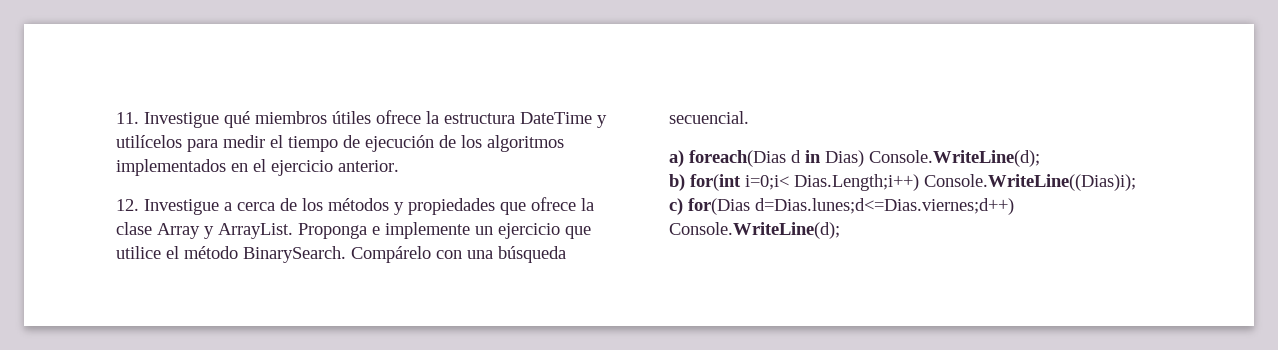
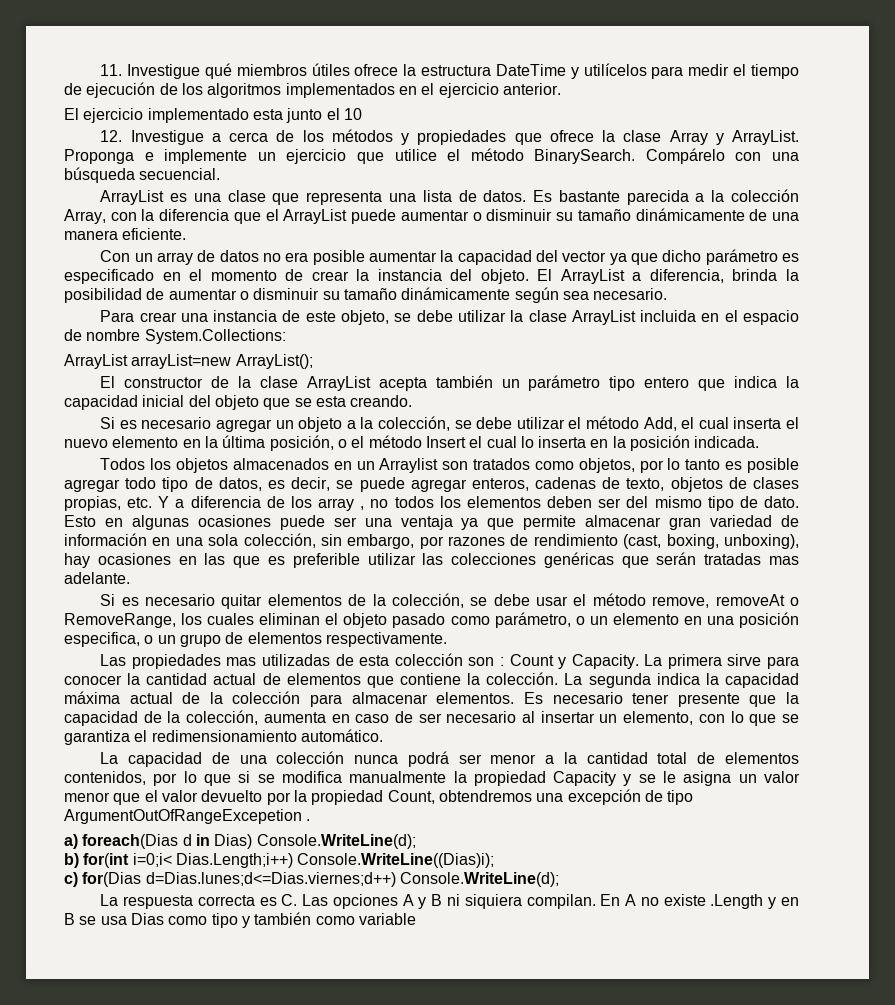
+ El ejercicio implementado esta junto el 10
+ ArrayList es una clase que representa una lista de datos. Es bastante parecida a la colección Array, con la diferencia que el ArrayList puede aumentar o disminuir su tamaño dinámicamente de una manera eficiente.
+ Con un array de datos no era posible aumentar la capacidad del vector ya que dicho parámetro es especificado en el momento de crear la instancia del objeto. El ArrayList a diferencia, brinda la posibilidad de aumentar o disminuir su tamaño dinámicamente según sea necesario.
+ Para crear una instancia de este objeto, se debe utilizar la clase ArrayList incluida en el espacio de nombre System.Collections:
+ ArrayList arrayList=new ArrayList();
+ El constructor de la clase ArrayList acepta también un parámetro tipo entero que indica la capacidad inicial del objeto que se esta creando.
+ Si es necesario agregar un objeto a la colección, se debe utilizar el método Add, el cual inserta el nuevo elemento en la última posición, o el método Insert el cual lo inserta en la posición indicada.
+ Todos los objetos almacenados en un Arraylist son tratados como objetos, por lo tanto es posible agregar todo tipo de datos, es decir, se puede agregar enteros, cadenas de texto, objetos de clases propias, etc. Y a diferencia de los array , no todos los elementos deben ser del mismo tipo de dato. Esto en algunas ocasiones puede ser una ventaja ya que permite almacenar gran variedad de información en una sola colección, sin embargo, por razones de rendimiento (cast, boxing, unboxing), hay ocasiones en las que es preferible utilizar las colecciones genéricas que serán tratadas mas adelante.
+ Si es necesario quitar elementos de la colección, se debe usar el método remove, removeAt o RemoveRange, los cuales eliminan el objeto pasado como parámetro, o un elemento en una posición especifica, o un grupo de elementos respectivamente.
+ Las propiedades mas utilizadas de esta colección son : Count y Capacity. La primera sirve para conocer la cantidad actual de elementos que contiene la colección. La segunda indica la capacidad máxima actual de la colección para almacenar elementos. Es necesario tener presente que la capacidad de la colección, aumenta en caso de ser necesario al insertar un elemento, con lo que se garantiza el redimensionamiento automático.
+ La capacidad de una colección nunca podrá ser menor a la cantidad total de elementos contenidos, por lo que si se modifica manualmente la propiedad Capacity y se le asigna un valor menor que el valor devuelto por la propiedad Count, obtendremos una excepción de tipo ArgumentOutOfRangeExcepetion .
+ La respuesta correcta es C. Las opciones A y B ni siquiera compilan. En A no existe .Length y en B se usa Dias como tipo y también como variable

